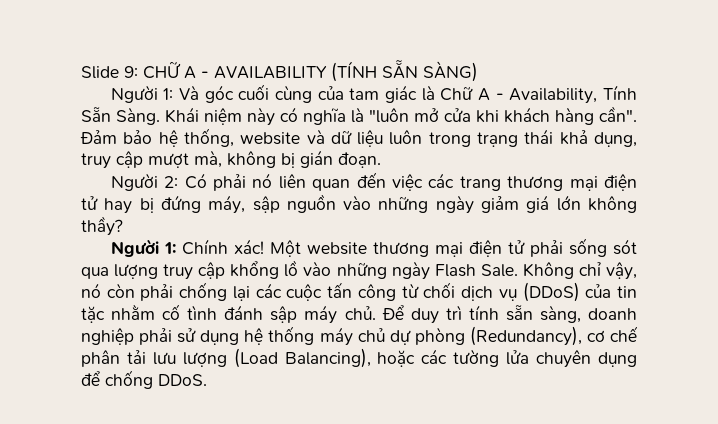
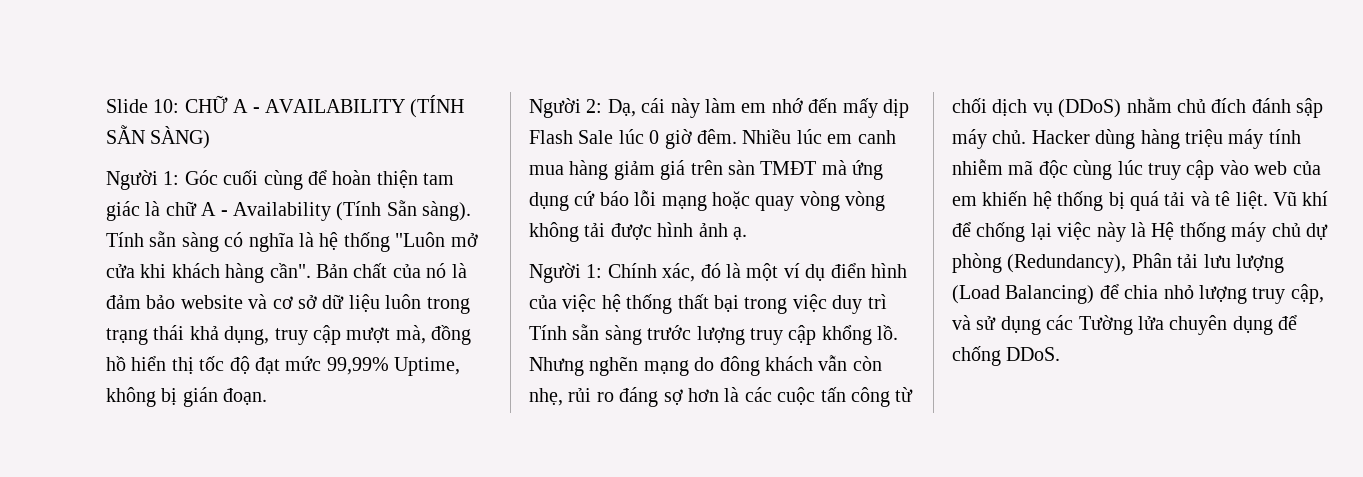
- Slide 9: CHỮ A - AVAILABILITY (TÍNH SẴN SÀNG)
+ Slide 10: CHỮ A - AVAILABILITY (TÍNH SẴN SÀNG)
- Người 1: Và góc cuối cùng của tam giác là Chữ A - Availability, Tính Sẵn Sàng. Khái niệm này có nghĩa là "luôn mở cửa khi khách hàng cần".
+ Người 1: Góc cuối cùng để hoàn thiện tam giác là chữ A - Availability (Tính Sẵn sàng). Tính sẵn sàng có nghĩa là hệ thống "Luôn mở cửa khi khách hàng cần".
- Đảm bảo hệ thống, website và dữ liệu luôn trong trạng thái khả dụng, truy cập mượt mà, không bị gián đoạn.
+ Bản chất của nó là đảm bảo website và cơ sở dữ liệu luôn trong trạng thái khả dụng, truy cập mượt mà, đồng hồ hiển thị tốc độ đạt mức 99,99% Uptime, không bị gián đoạn.
- Người 2: Có phải nó liên quan đến việc các trang thương mại điện tử hay bị đứng máy, sập nguồn vào những ngày giảm giá lớn không thầy?
- Người 1: Chính xác! Một website thương mại điện tử phải sống sót qua lượng truy cập khổng lồ vào những ngày Flash Sale. Không chỉ vậy, nó còn phải chống lại các cuộc tấn công từ chối dịch vụ (DDoS) của tin tặc nhằm cố tình đánh sập máy chủ. Để duy trì tính sẵn sàng, doanh nghiệp phải sử dụng hệ thống máy chủ dự phòng (Redundancy), cơ chế phân tải lưu lượng (Load Balancing), hoặc các tường lửa chuyên dụng để chống DDoS.
+ Người 2: Dạ, cái này làm em nhớ đến mấy dịp Flash Sale lúc 0 giờ đêm. Nhiều lúc em canh mua hàng giảm giá trên sàn TMĐT mà ứng dụng cứ báo lỗi mạng hoặc quay vòng vòng không tải được hình ảnh ạ.
+ Người 1: Chính xác, đó là một ví dụ điển hình của việc hệ thống thất bại trong việc duy trì Tính sẵn sàng trước lượng truy cập khổng lồ. Nhưng nghẽn mạng do đông khách vẫn còn nhẹ, rủi ro đáng sợ hơn là các cuộc tấn công từ chối dịch vụ (DDoS) nhằm chủ đích đánh sập máy chủ. Hacker dùng hàng triệu máy tính nhiễm mã độc cùng lúc truy cập vào web của em khiến hệ thống bị quá tải và tê liệt. Vũ khí để chống lại việc này là Hệ thống máy chủ dự phòng (Redundancy), Phân tải lưu lượng (Load Balancing) để chia nhỏ lượng truy cập, và sử dụng các Tường lửa chuyên dụng để chống DDoS.

